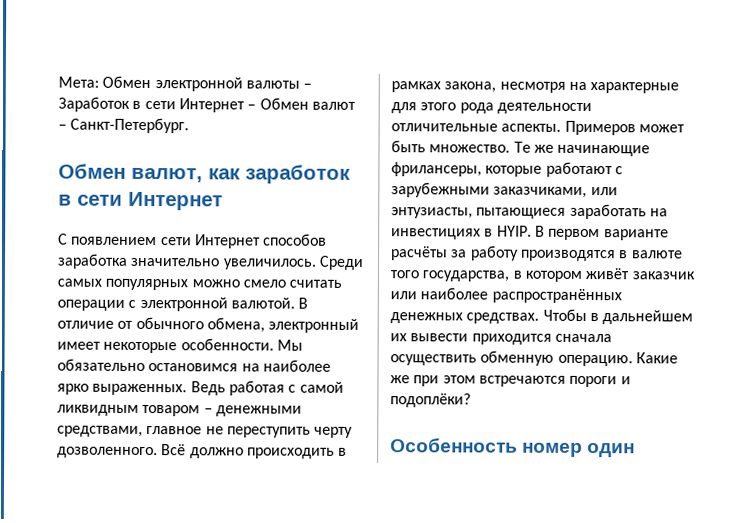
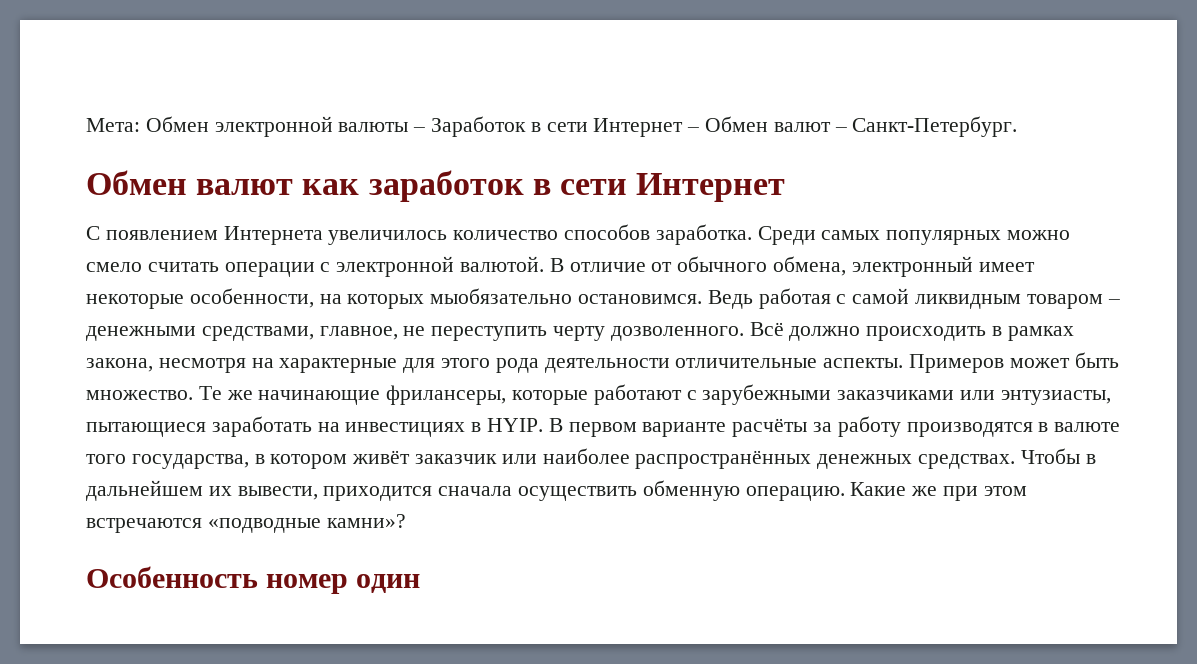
- Обмен валют, как заработок в сети Интернет
+ Обмен валют как заработок в сети Интернет
- С появлением сети Интернет способов заработка значительно увеличилось.
+ С появлением Интернета увеличилось количество способов заработка.
- В отличие от обычного обмена, электронный имеет некоторые особенности. Мы обязательно остановимся на наиболее ярко выраженных.
+ В отличие от обычного обмена, электронный имеет некоторые особенности, на которых мыобязательно остановимся.
- Ведь работая с самой ликвидным товаром – денежными средствами, главное не переступить черту дозволенного.
+ Ведь работая с самой ликвидным товаром – денежными средствами, главное, не переступить черту дозволенного.
- Те же начинающие фрилансеры, которые работают с зарубежными заказчиками, или энтузиасты, пытающиеся заработать на инвестициях в HYIP.
+ Те же начинающие фрилансеры, которые работают с зарубежными заказчиками или энтузиасты, пытающиеся заработать на инвестициях в HYIP.
- Чтобы в дальнейшем их вывести приходится сначала осуществить обменную операцию.
+ Чтобы в дальнейшем их вывести, приходится сначала осуществить обменную операцию.
- Какие же при этом встречаются пороги и подоплёки?
+ Какие же при этом встречаются «подводные камни»?

